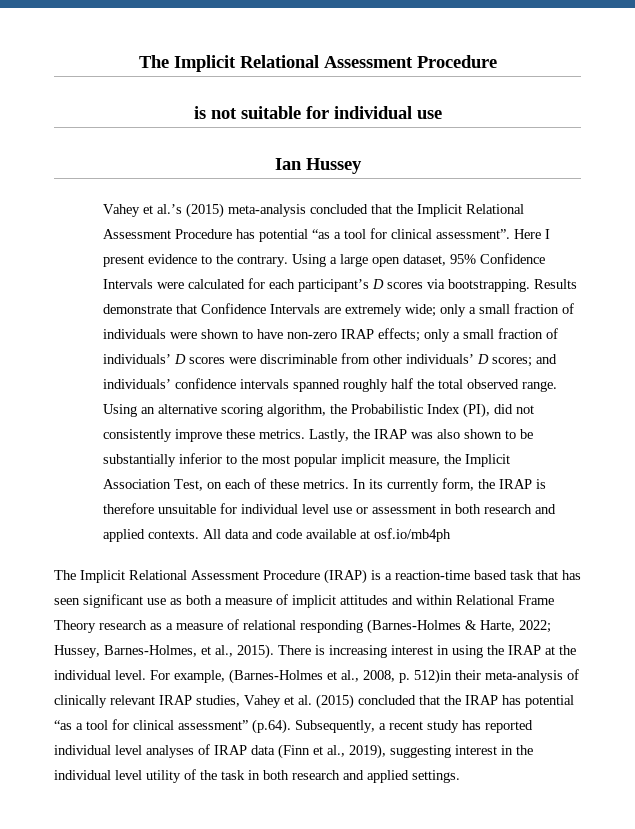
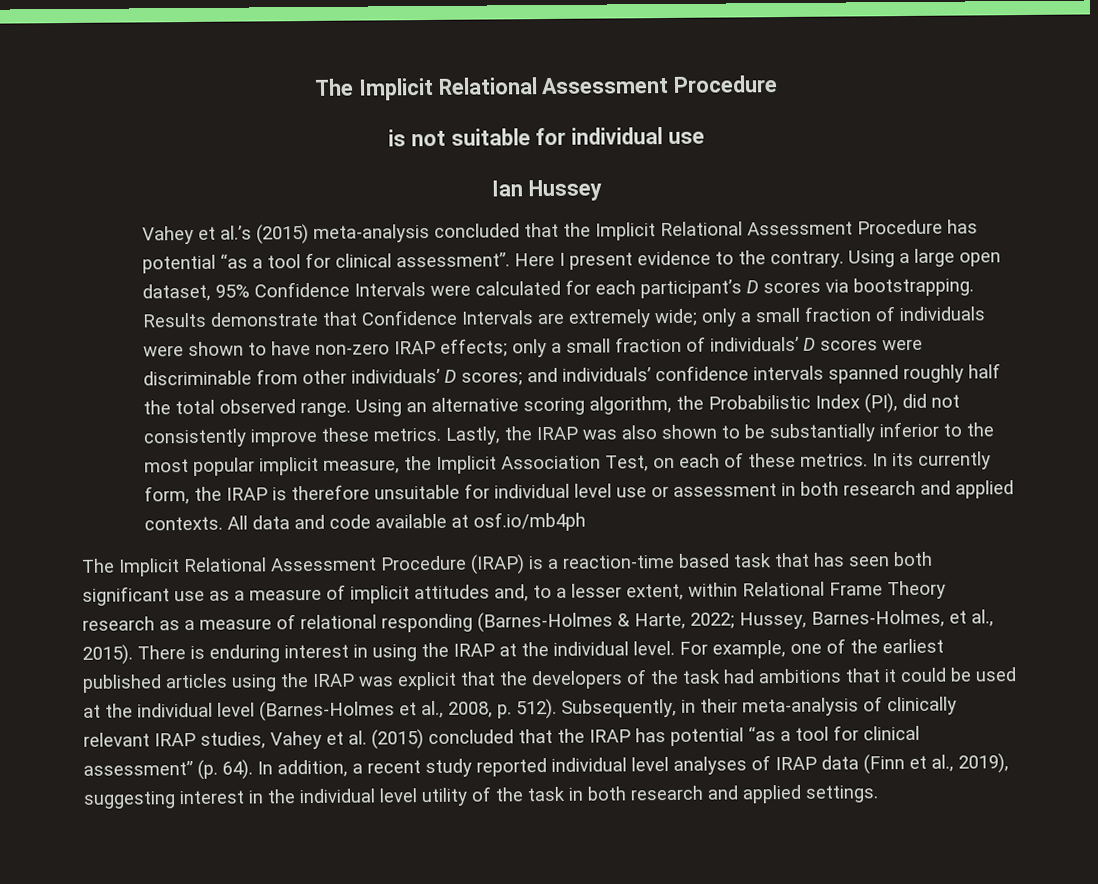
- The Implicit Relational Assessment Procedure (IRAP) is a reaction-time based task that has seen significant use as both a measure of implicit attitudes and within Relational Frame Theory research as a measure of relational responding (Barnes-Holmes & Harte, 2022; Hussey, Barnes-Holmes, et al., 2015).
+ The Implicit Relational Assessment Procedure (IRAP) is a reaction-time based task that has seen both significant use as a measure of implicit attitudes and, to a lesser extent, within Relational Frame Theory research as a measure of relational responding (Barnes-Holmes & Harte, 2022; Hussey, Barnes-Holmes, et al., 2015).
- There is increasing interest in using the IRAP at the individual level.
+ There is enduring interest in using the IRAP at the individual level.
- For example, (Barnes-Holmes et al., 2008, p. 512)in their meta-analysis of clinically relevant IRAP studies, Vahey et al. (2015) concluded that the IRAP has potential “as a tool for clinical assessment” (p.64). Subsequently, a recent study has reported individual level analyses of IRAP data (Finn et al., 2019), suggesting interest in the individual level utility of the task in both research and applied settings.
+ For example, one of the earliest published articles using the IRAP was explicit that the developers of the task had ambitions that it could be used at the individual level (Barnes-Holmes et al., 2008, p. 512). Subsequently, in their meta-analysis of clinically relevant IRAP studies, Vahey et al. (2015) concluded that the IRAP has potential “as a tool for clinical assessment” (p. 64). In addition, a recent study reported individual level analyses of IRAP data (Finn et al., 2019), suggesting interest in the individual level utility of the task in both research and applied settings.

